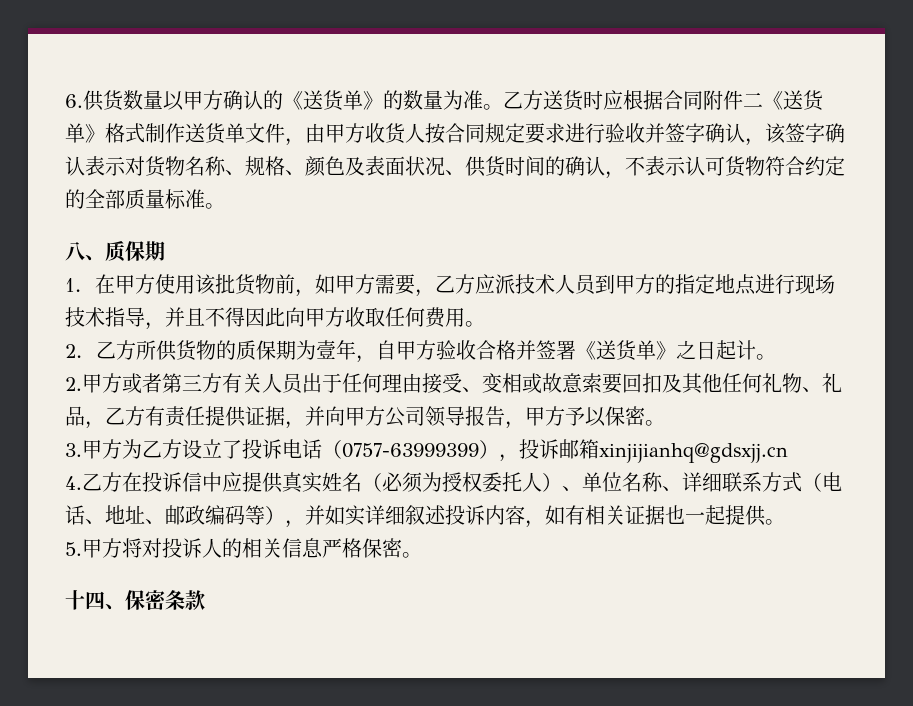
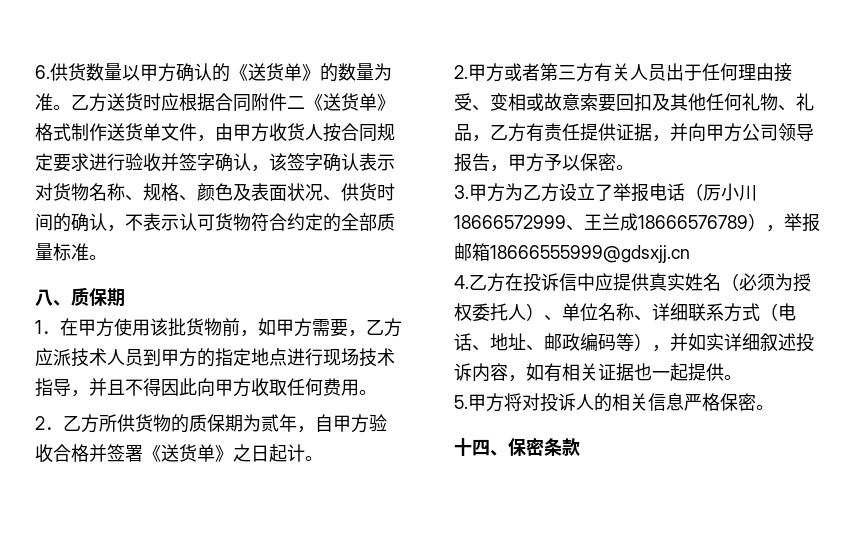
- 2．乙方所供货物的质保期为壹年，自甲方验收合格并签署《送货单》之日起计。
+ 2．乙方所供货物的质保期为贰年，自甲方验收合格并签署《送货单》之日起计。
- 3.甲方为乙方设立了投诉电话（0757-63999399），投诉邮箱xinjijianhq@gdsxjj.cn
+ 3.甲方为乙方设立了举报电话（厉小川18666572999、王兰成18666576789），举报邮箱18666555999@gdsxjj.cn

